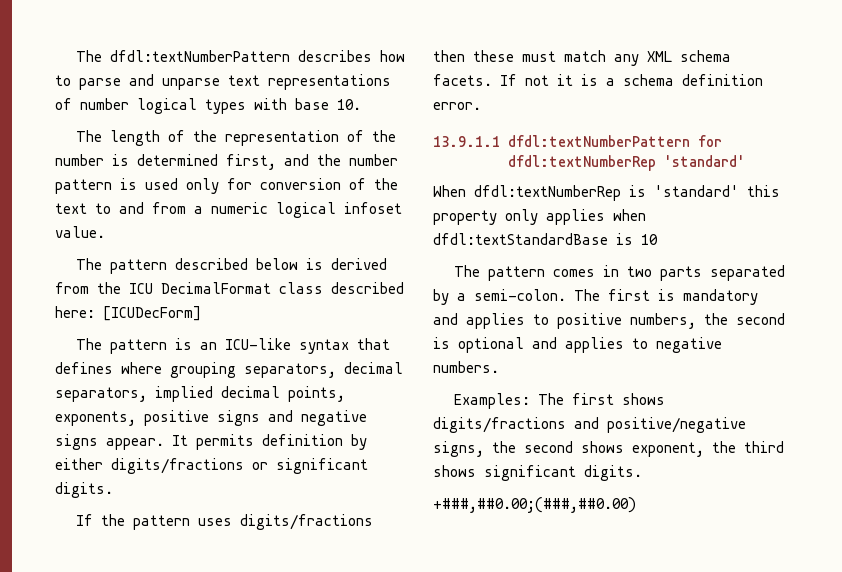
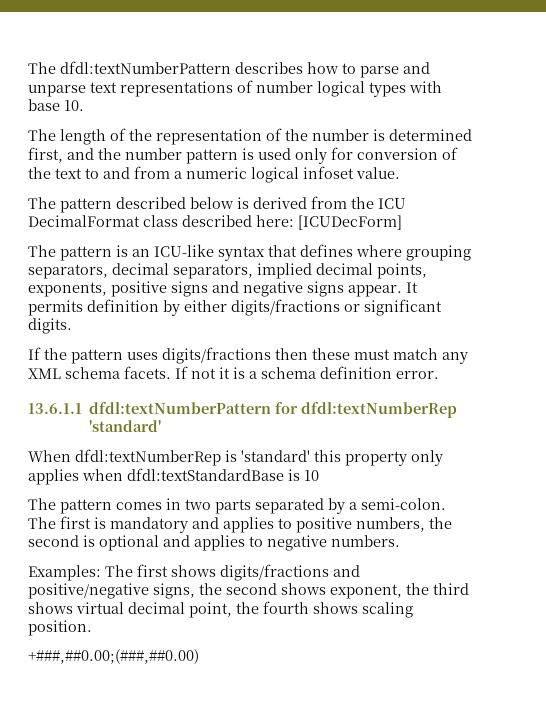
- 13.9.1.1 dfdl:textNumberPattern for dfdl:textNumberRep 'standard'
+ 13.6.1.1 dfdl:textNumberPattern for dfdl:textNumberRep 'standard'
- Examples: The first shows digits/fractions and positive/negative signs, the second shows exponent, the third shows significant digits.
+ Examples: The first shows digits/fractions and positive/negative signs, the second shows exponent, the third shows virtual decimal point, the fourth shows scaling position.

